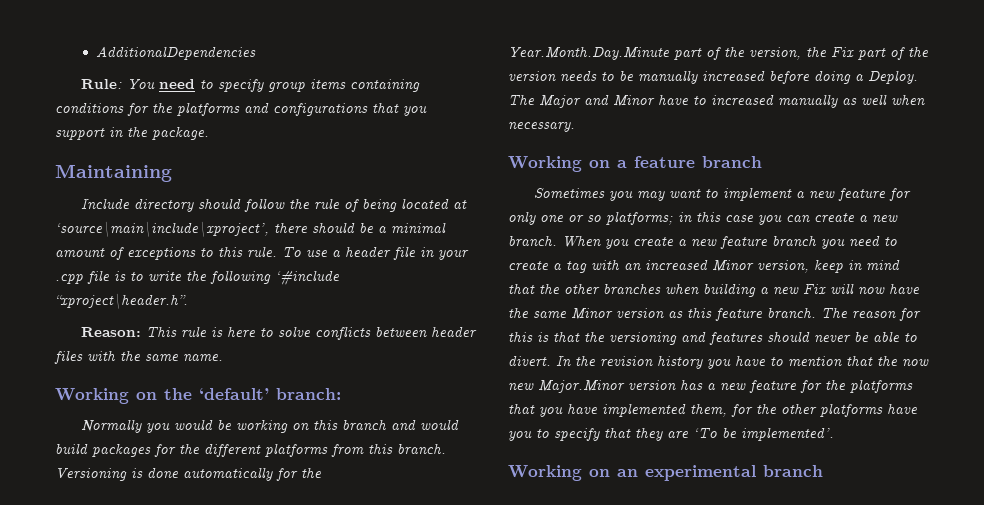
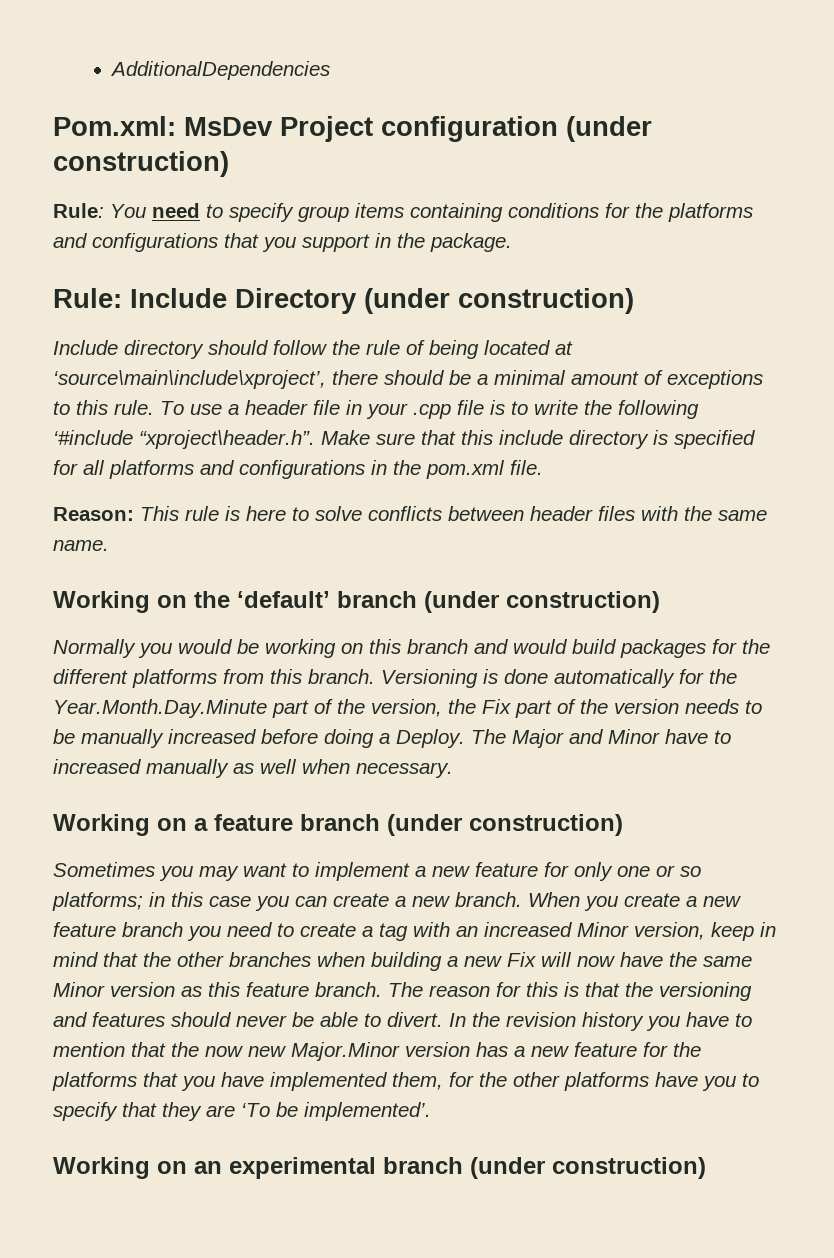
+ Pom.xml: MsDev Project configuration (under construction)
- Maintaining
+ Rule: Include Directory (under construction)
- To use a header file in your .cpp file is to write the following ‘#include “xproject\header.h”.
+ To use a header file in your .cpp file is to write the following ‘#include “xproject\header.h”. Make sure that this include directory is specified for all platforms and configurations in the pom.xml file.
- Working on the ‘default’ branch:
+ Working on the ‘default’ branch (under construction)
- Working on a feature branch
+ Working on a feature branch (under construction)
- Working on an experimental branch
+ Working on an experimental branch (under construction)

